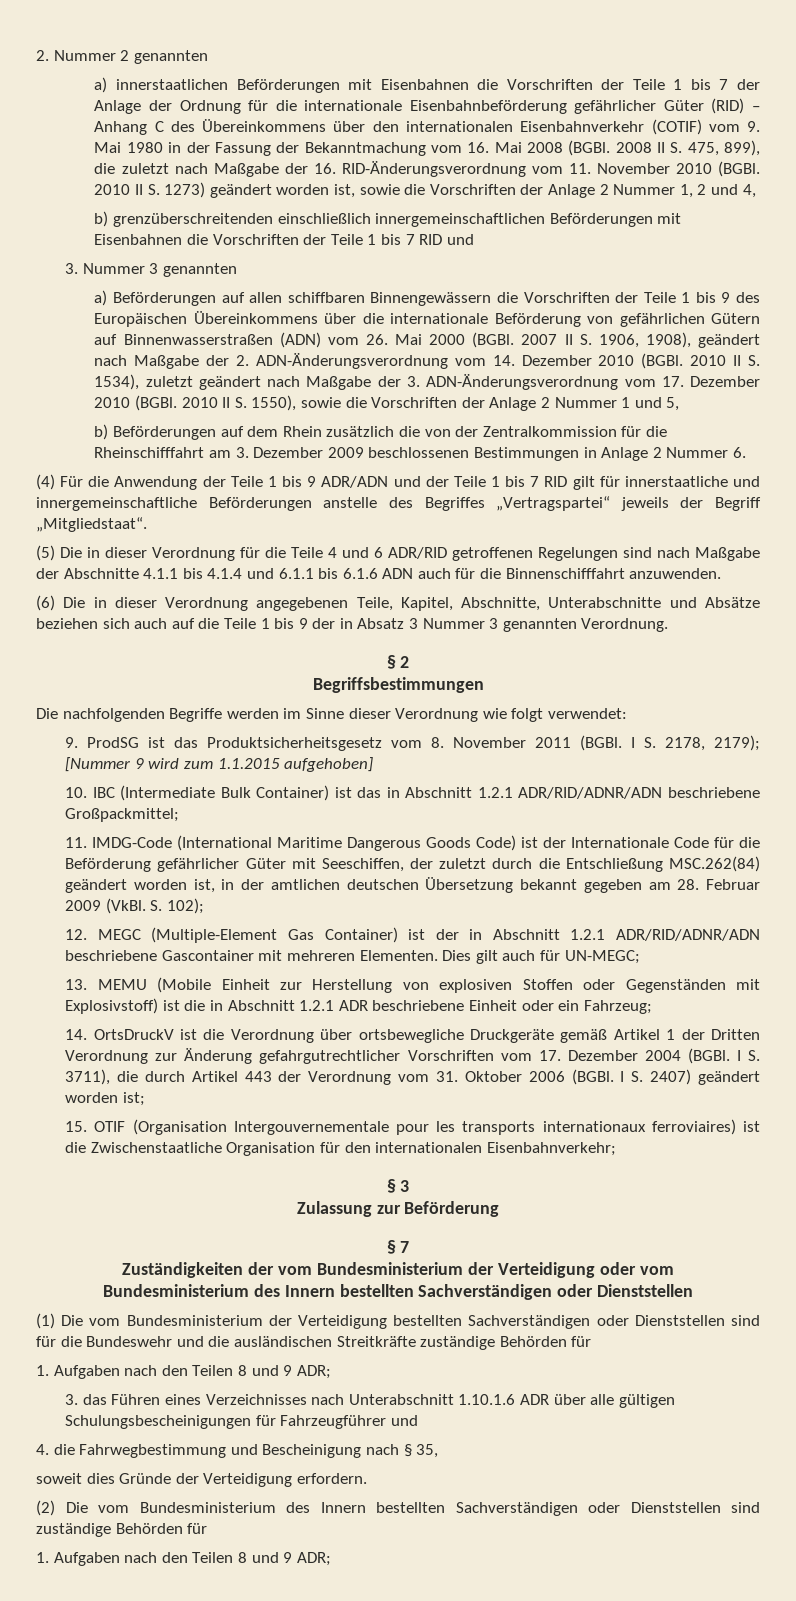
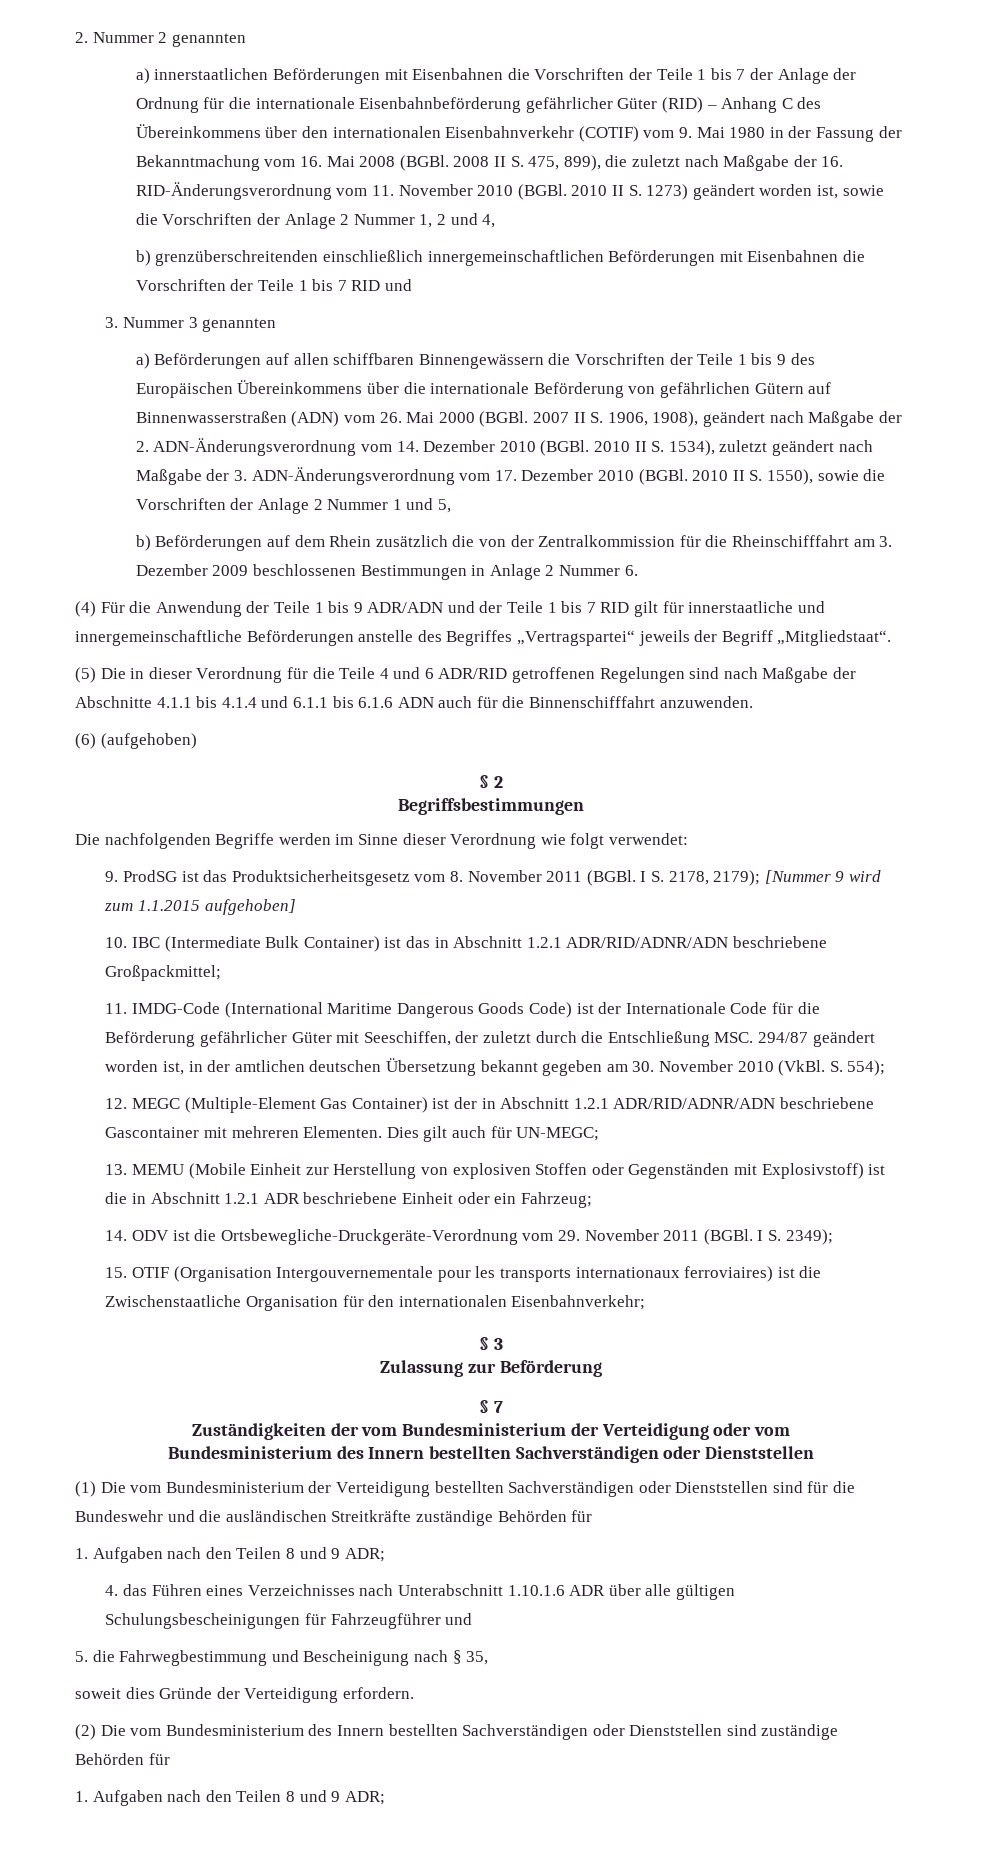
- (6) Die in dieser Verordnung angegebenen Teile, Kapitel, Abschnitte, Unterabschnitte und Absätze beziehen sich auch auf die Teile 1 bis 9 der in Absatz 3 Nummer 3 genannten Verordnung.
+ (6) (aufgehoben)
- 11. IMDG-Code (International Maritime Dangerous Goods Code) ist der Internationale Code für die Beförderung gefährlicher Güter mit Seeschiffen, der zuletzt durch die Entschließung MSC.262(84) geändert worden ist, in der amtlichen deutschen Übersetzung bekannt gegeben am 28. Februar 2009 (VkBl.
+ 11. IMDG-Code (International Maritime Dangerous Goods Code) ist der Internationale Code für die Beförderung gefährlicher Güter mit Seeschiffen, der zuletzt durch die Entschließung MSC. 294/87 geändert worden ist, in der amtlichen deutschen Übersetzung bekannt gegeben am 30. November 2010 (VkBl.
- S. 102);
+ S. 554);
- 14. OrtsDruckV ist die Verordnung über ortsbewegliche Druckgeräte gemäß Artikel 1 der Dritten Verordnung zur Änderung gefahrgutrechtlicher Vorschriften vom 17. Dezember 2004 (BGBl. I S. 3711), die durch Artikel 443 der Verordnung vom 31. Oktober 2006 (BGBl. I S. 2407) geändert worden ist;
+ 14. ODV ist die Ortsbewegliche-Druckgeräte-Verordnung vom 29. November 2011 (BGBl. I S. 2349);
- 3. das Führen eines Verzeichnisses nach Unterabschnitt 1.10.1.6 ADR über alle gültigen Schulungsbescheinigungen für Fahrzeugführer und
+ 4. das Führen eines Verzeichnisses nach Unterabschnitt 1.10.1.6 ADR über alle gültigen Schulungsbescheinigungen für Fahrzeugführer und
- 4. die Fahrwegbestimmung und Bescheinigung nach § 35,
+ 5. die Fahrwegbestimmung und Bescheinigung nach § 35,

